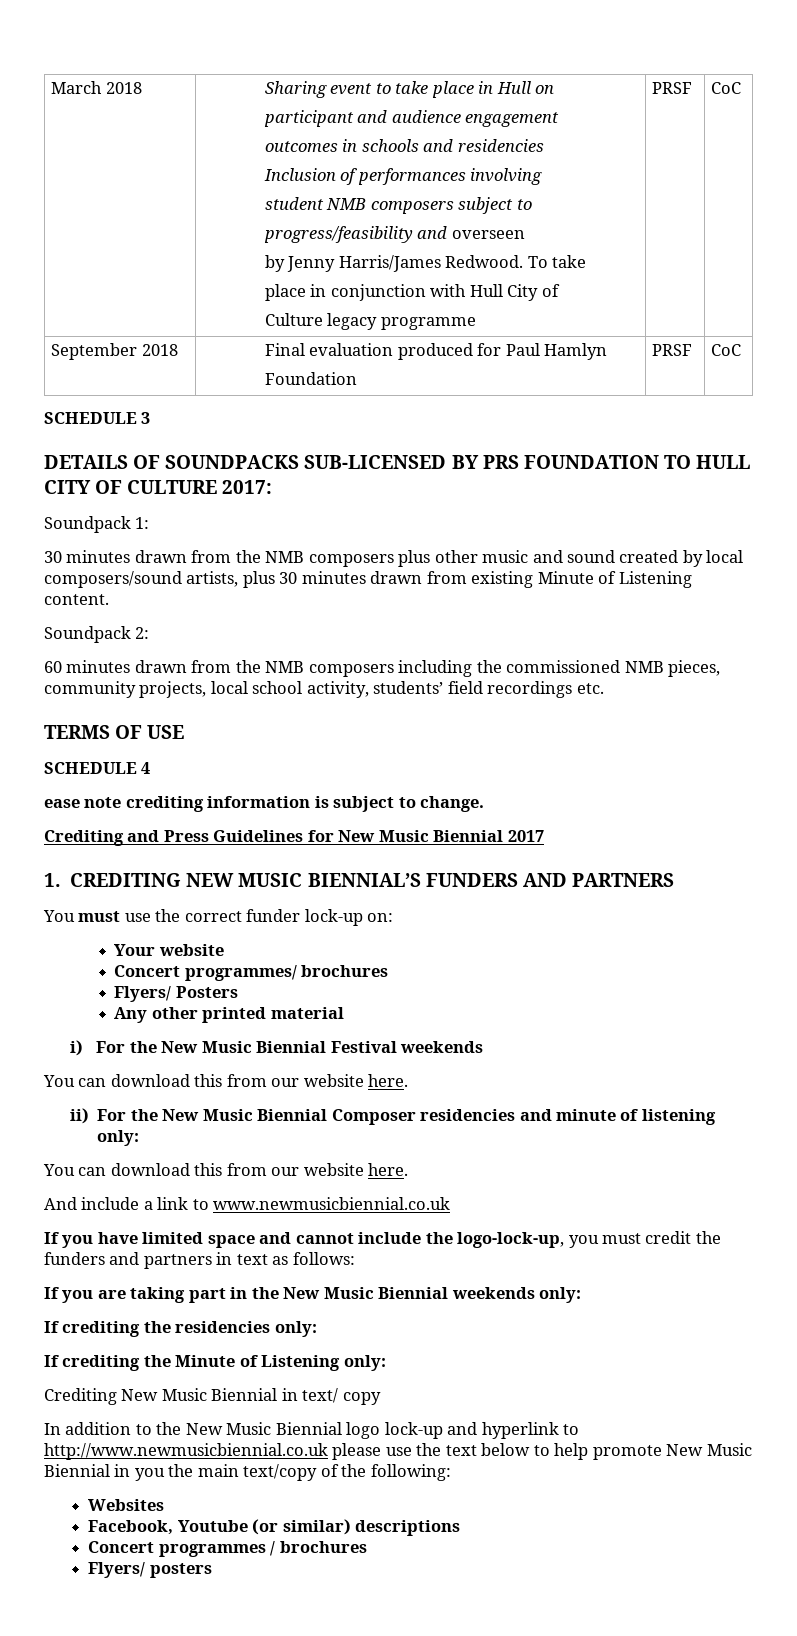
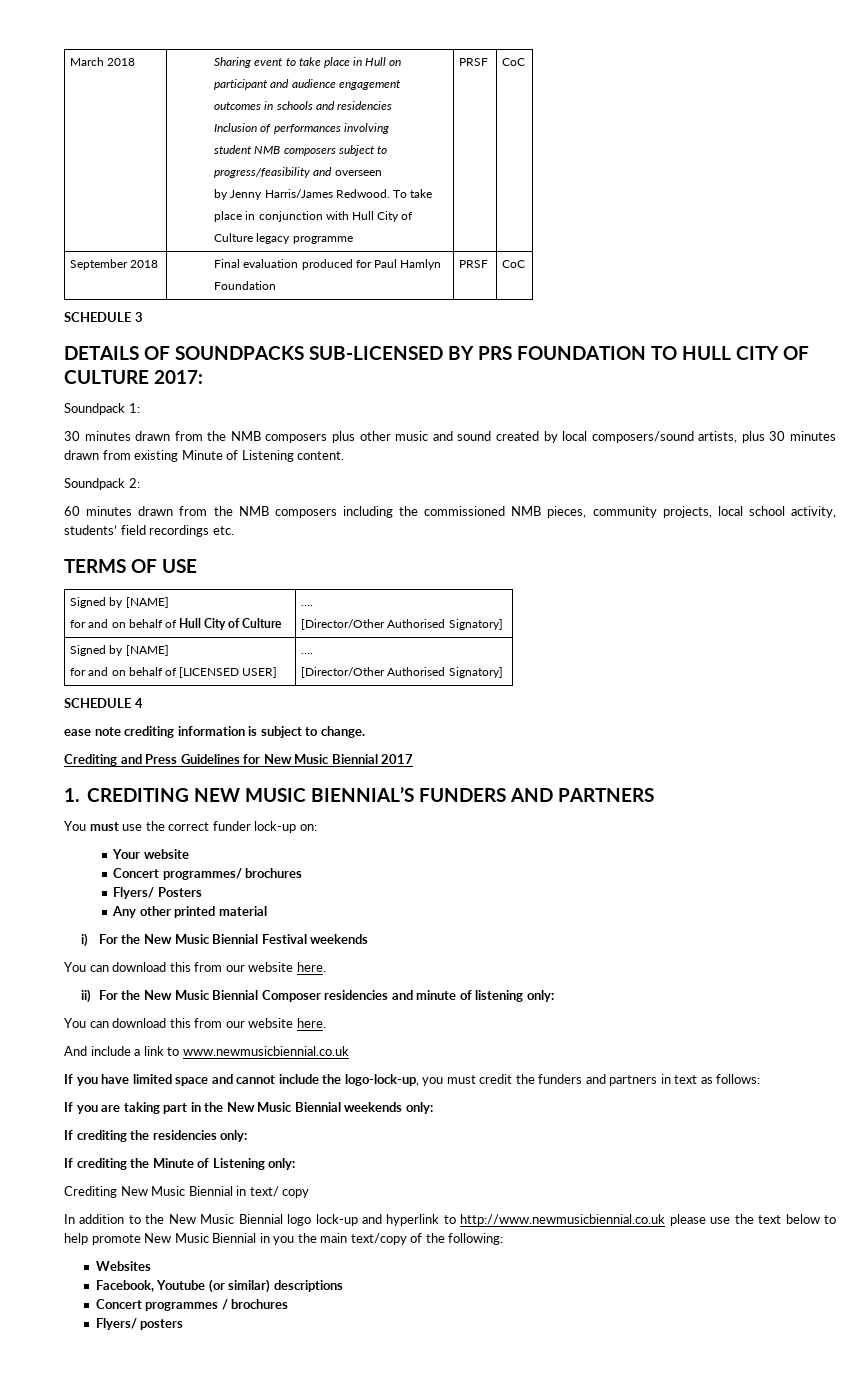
  TERMS OF USE
+ Signed by [NAME]
+ for and on behalf of Hull City of Culture | ....
+ [Director/Other Authorised Signatory]
+ Signed by [NAME]
+ for and on behalf of [LICENSED USER] | ....
+ [Director/Other Authorised Signatory]

